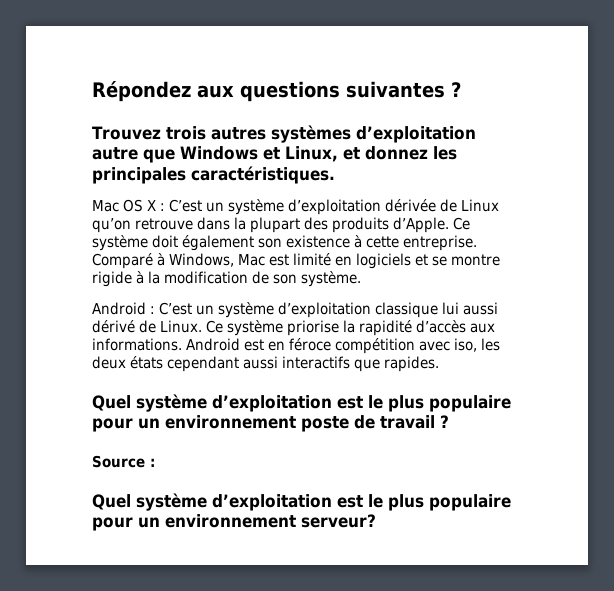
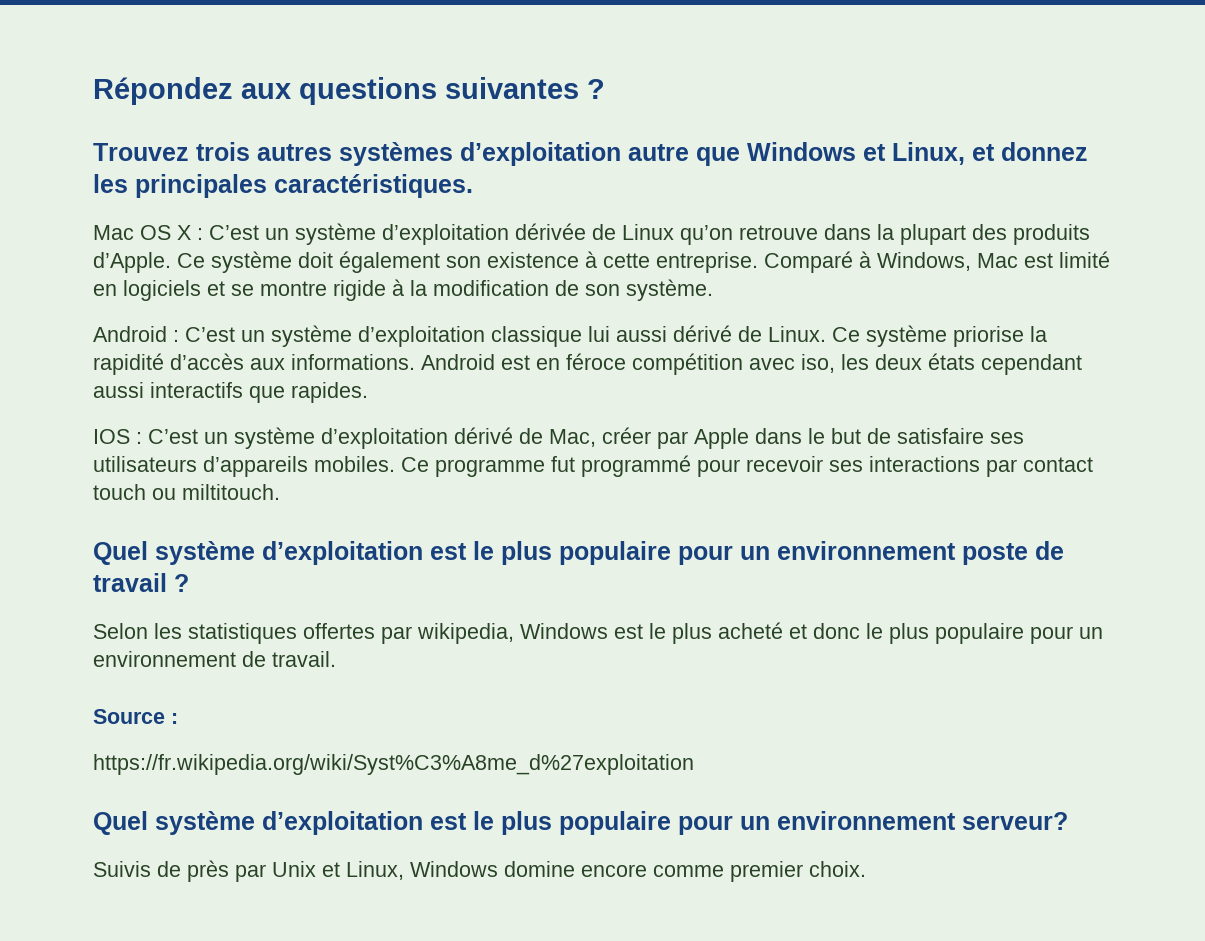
+ IOS : C’est un système d’exploitation dérivé de Mac, créer par Apple dans le but de satisfaire ses utilisateurs d’appareils mobiles. Ce programme fut programmé pour recevoir ses interactions par contact touch ou miltitouch.
+ Selon les statistiques offertes par wikipedia, Windows est le plus acheté et donc le plus populaire pour un environnement de travail.
+ https://fr.wikipedia.org/wiki/Syst%C3%A8me_d%27exploitation
+ Suivis de près par Unix et Linux, Windows domine encore comme premier choix.

